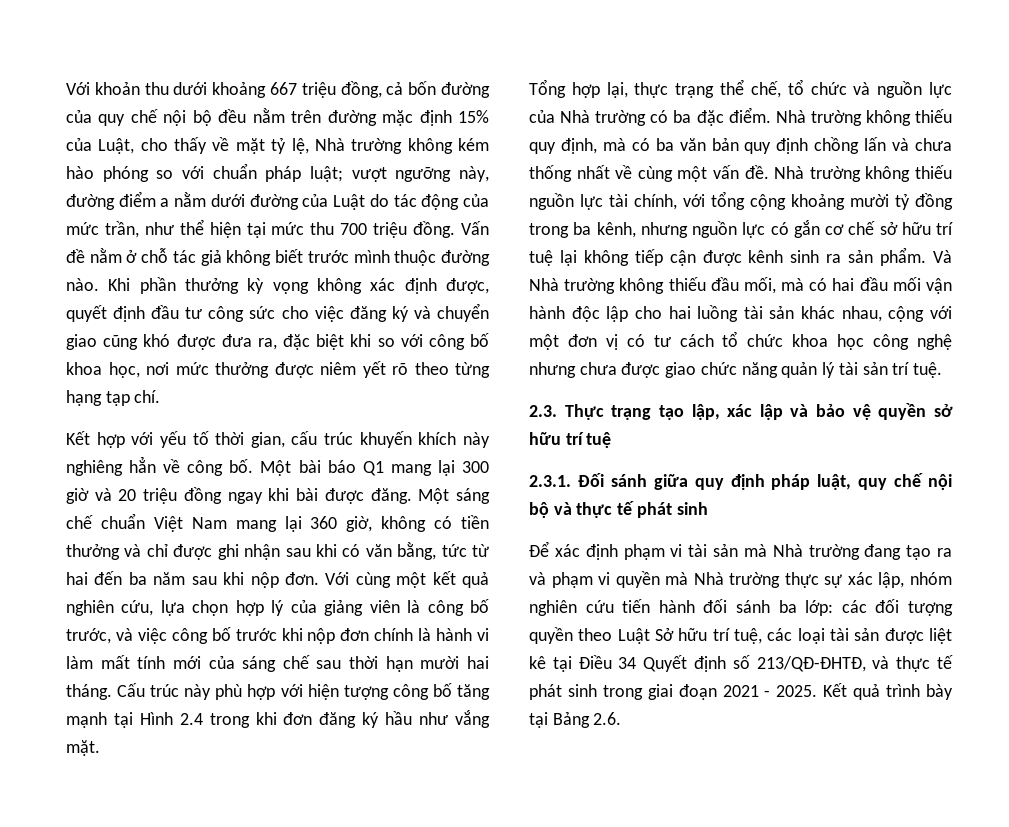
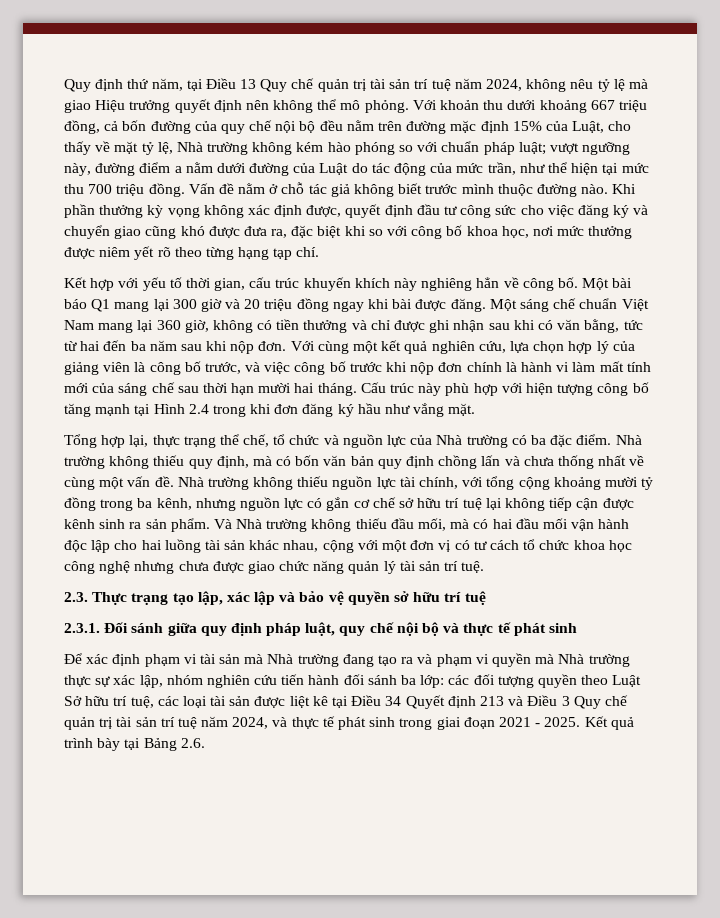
+ Quy định thứ năm, tại Điều 13 Quy chế quản trị tài sản trí tuệ năm 2024, không nêu tỷ lệ mà giao Hiệu trưởng quyết định nên không thể mô phỏng.
- Nhà trường không thiếu quy định, mà có ba văn bản quy định chồng lấn và chưa thống nhất về cùng một vấn đề.
+ Nhà trường không thiếu quy định, mà có bốn văn bản quy định chồng lấn và chưa thống nhất về cùng một vấn đề.
- các đối tượng quyền theo Luật Sở hữu trí tuệ, các loại tài sản được liệt kê tại Điều 34 Quyết định số 213/QĐ-ĐHTĐ, và thực tế phát sinh trong giai đoạn 2021 - 2025.
+ các đối tượng quyền theo Luật Sở hữu trí tuệ, các loại tài sản được liệt kê tại Điều 34 Quyết định 213 và Điều 3 Quy chế quản trị tài sản trí tuệ năm 2024, và thực tế phát sinh trong giai đoạn 2021 - 2025.

